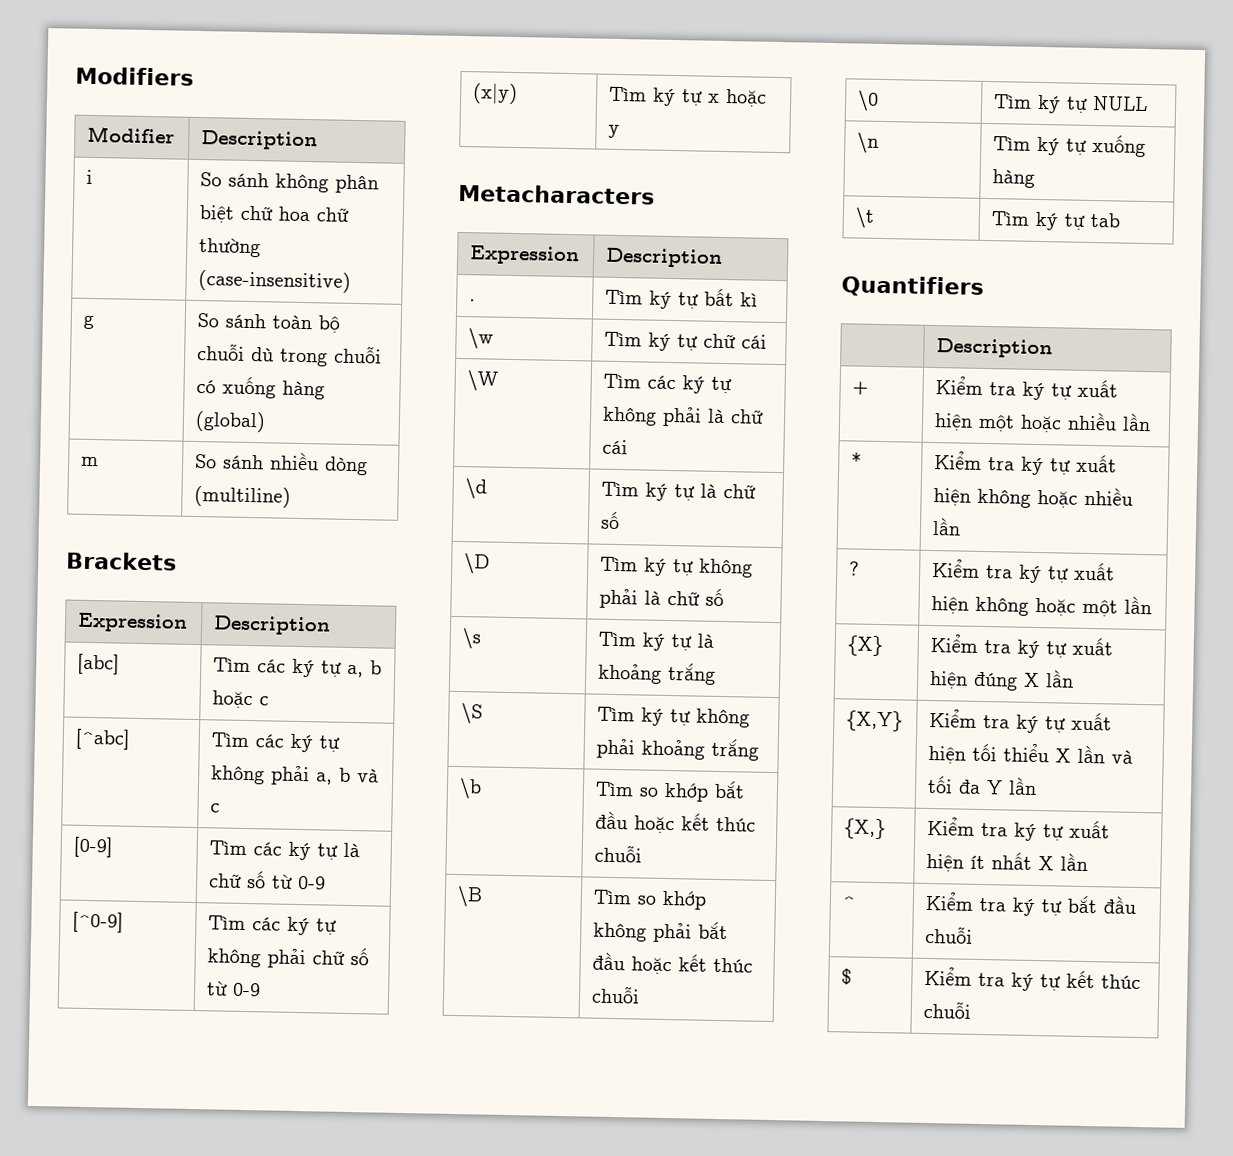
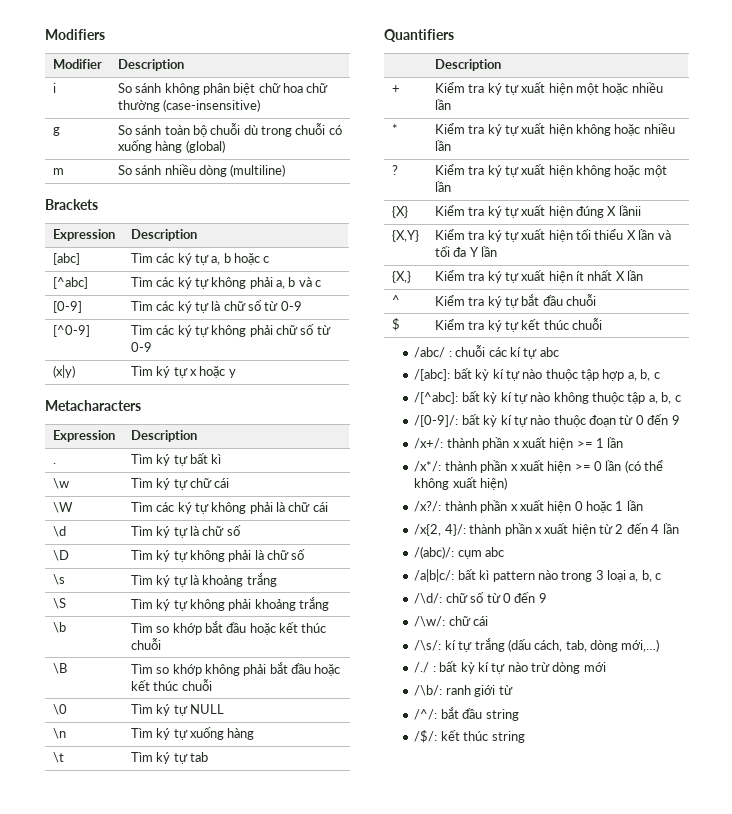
- {X} | Kiểm tra ký tự xuất hiện đúng X lần
+ {X} | Kiểm tra ký tự xuất hiện đúng X lầnii
+ /abc/ : chuỗi các kí tự abc
+ /[abc]: bất kỳ kí tự nào thuộc tập hợp a, b, c
+ /[^abc]: bất kỳ kí tự nào không thuộc tập a, b, c
+ /[0-9]/: bất kỳ kí tự nào thuộc đoạn từ 0 đến 9
+ /x+/: thành phần x xuất hiện >= 1 lần
+ /x*/: thành phần x xuất hiện >= 0 lần (có thể không xuất hiện)
+ /x?/: thành phần x xuất hiện 0 hoặc 1 lần
+ /x{2, 4}/: thành phần x xuất hiện từ 2 đến 4 lần
+ /(abc)/: cụm abc
+ /a|b|c/: bất kì pattern nào trong 3 loại a, b, c
+ /\d/: chữ số từ 0 đến 9
+ /\w/: chữ cái
+ /\s/: kí tự trắng (dấu cách, tab, dòng mới,…)
+ /./ : bất kỳ kí tự nào trừ dòng mới
+ /\b/: ranh giới từ
+ /^/: bắt đầu string
+ /$/: kết thúc string

